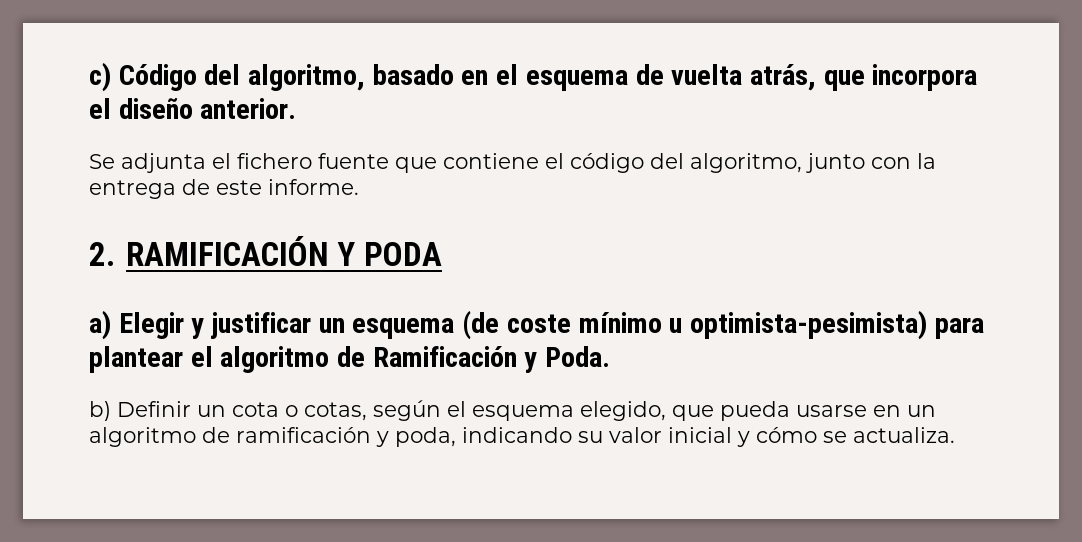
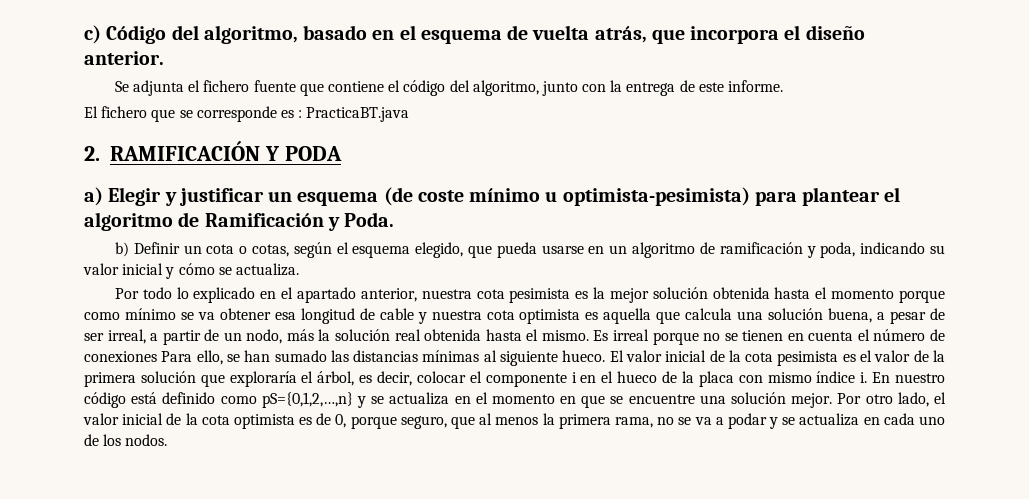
+ El fichero que se corresponde es : PracticaBT.java
+ Por todo lo explicado en el apartado anterior, nuestra cota pesimista es la mejor solución obtenida hasta el momento porque como mínimo se va obtener esa longitud de cable y nuestra cota optimista es aquella que calcula una solución buena, a pesar de ser irreal, a partir de un nodo, más la solución real obtenida hasta el mismo. Es irreal porque no se tienen en cuenta el número de conexiones Para ello, se han sumado las distancias mínimas al siguiente hueco. El valor inicial de la cota pesimista es el valor de la primera solución que exploraría el árbol, es decir, colocar el componente i en el hueco de la placa con mismo índice i. En nuestro código está definido como pS={0,1,2,…,n} y se actualiza en el momento en que se encuentre una solución mejor. Por otro lado, el valor inicial de la cota optimista es de 0, porque seguro, que al menos la primera rama, no se va a podar y se actualiza en cada uno de los nodos.

